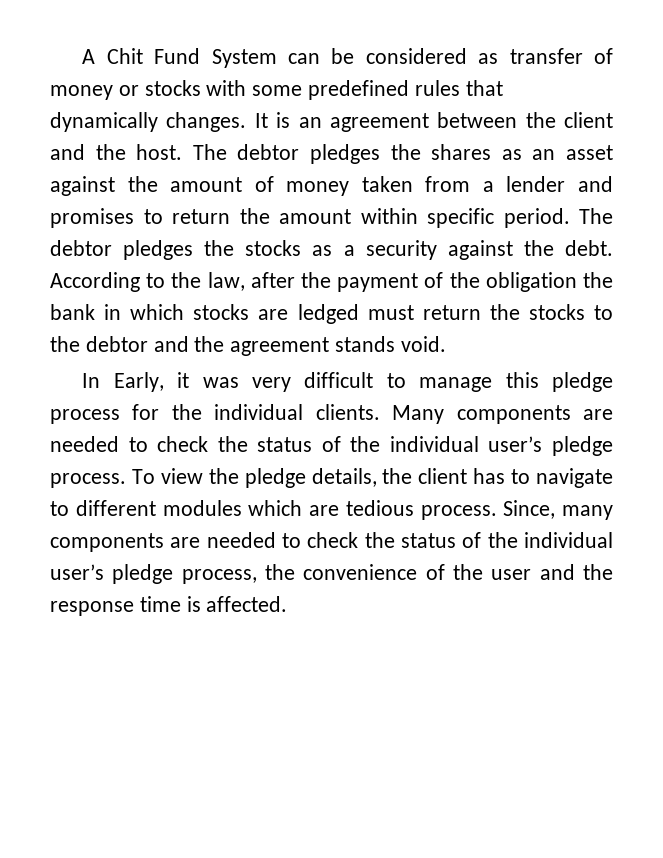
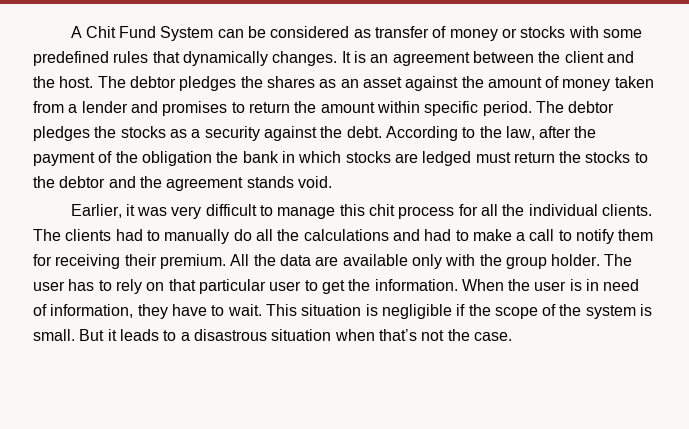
- In Early, it was very difficult to manage this pledge process for the individual clients.
+ Earlier, it was very difficult to manage this chit process for all the individual clients.
- Many components are needed to check the status of the individual user’s pledge process. To view the pledge details, the client has to navigate to different modules which are tedious process. Since, many components are needed to check the status of the individual user’s pledge process, the convenience of the user and the response time is affected.
+ The clients had to manually do all the calculations and had to make a call to notify them for receiving their premium. All the data are available only with the group holder. The user has to rely on that particular user to get the information. When the user is in need of information, they have to wait. This situation is negligible if the scope of the system is small. But it leads to a disastrous situation when that’s not the case.

